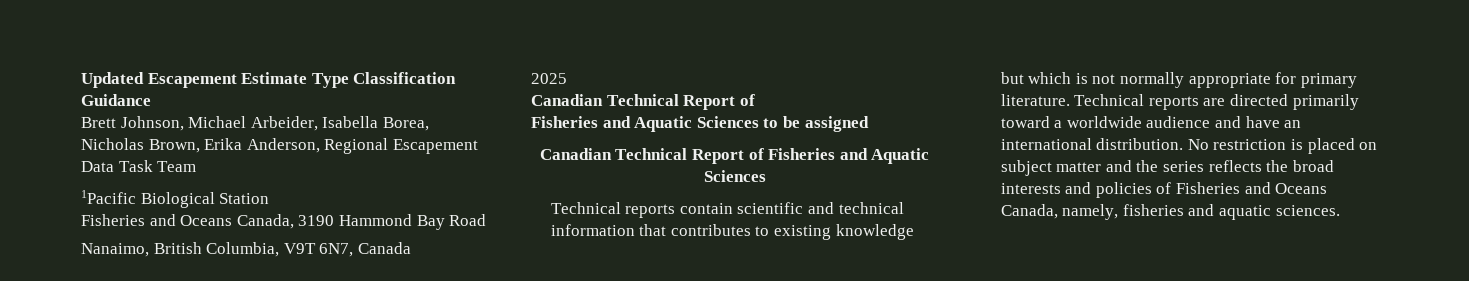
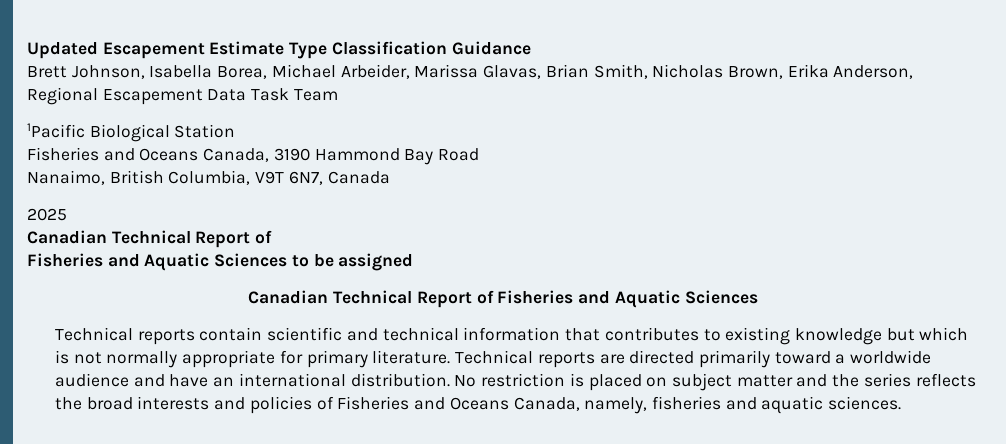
- Brett Johnson, Michael Arbeider, Isabella Borea, Nicholas Brown, Erika Anderson, Regional Escapement Data Task Team
+ Brett Johnson, Isabella Borea, Michael Arbeider, Marissa Glavas, Brian Smith, Nicholas Brown, Erika Anderson, Regional Escapement Data Task Team

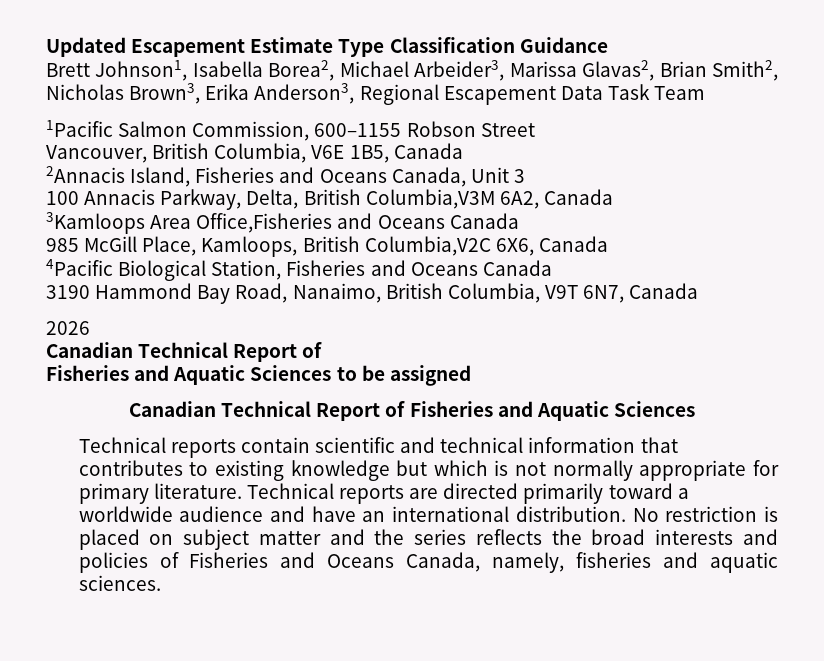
- Brett Johnson, Isabella Borea, Michael Arbeider, Marissa Glavas, Brian Smith, Nicholas Brown, Erika Anderson, Regional Escapement Data Task Team
+ Brett Johnson1, Isabella Borea2, Michael Arbeider3, Marissa Glavas2, Brian Smith2, Nicholas Brown3, Erika Anderson3, Regional Escapement Data Task Team
- 1Pacific Biological Station
- Fisheries and Oceans Canada, 3190 Hammond Bay Road
- Nanaimo, British Columbia, V9T 6N7, Canada
+ 1Pacific Salmon Commission, 600–1155 Robson Street
+ Vancouver, British Columbia, V6E 1B5, Canada
+ 2Annacis Island, Fisheries and Oceans Canada, Unit 3
+ 100 Annacis Parkway, Delta, British Columbia,V3M 6A2, Canada
+ 3Kamloops Area Office,Fisheries and Oceans Canada
+ 985 McGill Place, Kamloops, British Columbia,V2C 6X6, Canada
+ 4Pacific Biological Station, Fisheries and Oceans Canada
+ 3190 Hammond Bay Road, Nanaimo, British Columbia, V9T 6N7, Canada
- 2025
+ 2026

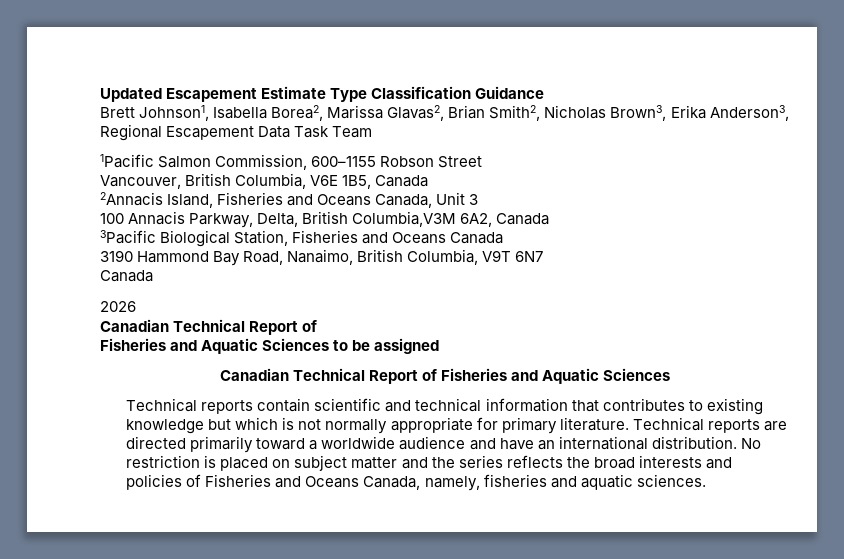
- Brett Johnson1, Isabella Borea2, Michael Arbeider3, Marissa Glavas2, Brian Smith2, Nicholas Brown3, Erika Anderson3, Regional Escapement Data Task Team
+ Brett Johnson1, Isabella Borea2, Marissa Glavas2, Brian Smith2, Nicholas Brown3, Erika Anderson3, Regional Escapement Data Task Team
- 3Kamloops Area Office,Fisheries and Oceans Canada
- 985 McGill Place, Kamloops, British Columbia,V2C 6X6, Canada
- 4Pacific Biological Station, Fisheries and Oceans Canada
+ 3Pacific Biological Station, Fisheries and Oceans Canada
- 3190 Hammond Bay Road, Nanaimo, British Columbia, V9T 6N7, Canada
+ 3190 Hammond Bay Road, Nanaimo, British Columbia, V9T 6N7
+ Canada

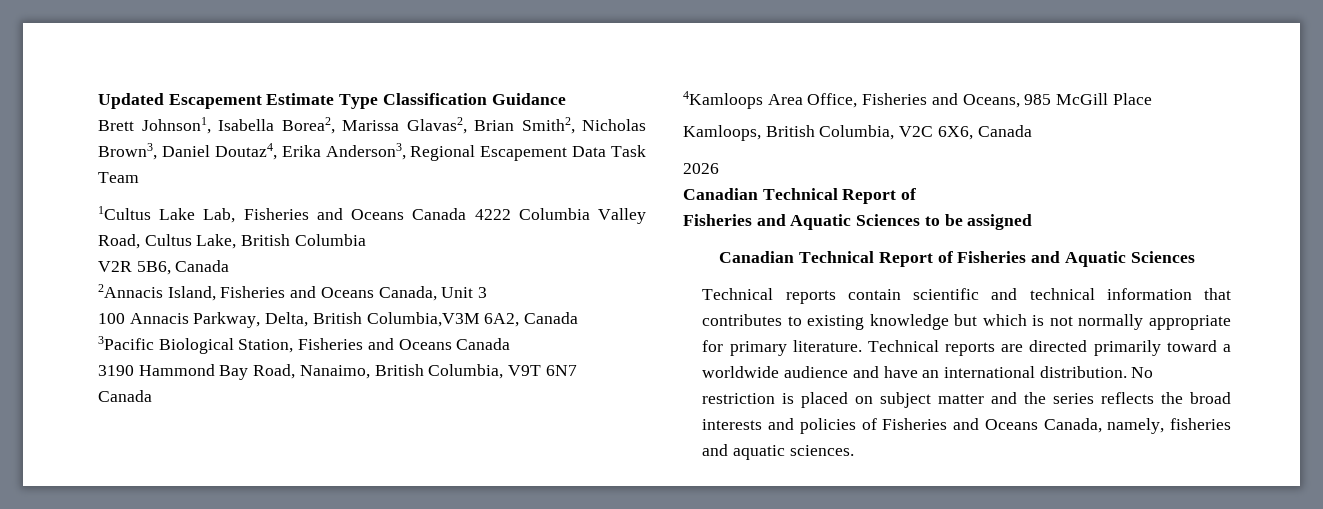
- Brett Johnson1, Isabella Borea2, Marissa Glavas2, Brian Smith2, Nicholas Brown3, Erika Anderson3, Regional Escapement Data Task Team
+ Brett Johnson1, Isabella Borea2, Marissa Glavas2, Brian Smith2, Nicholas Brown3, Daniel Doutaz4, Erika Anderson3, Regional Escapement Data Task Team
- 1Pacific Salmon Commission, 600–1155 Robson Street
- Vancouver, British Columbia, V6E 1B5, Canada
+ 1Cultus Lake Lab, Fisheries and Oceans Canada 4222 Columbia Valley Road, Cultus Lake, British Columbia
+ V2R 5B6, Canada
+ 4Kamloops Area Office, Fisheries and Oceans, 985 McGill Place
+ Kamloops, British Columbia, V2C 6X6, Canada

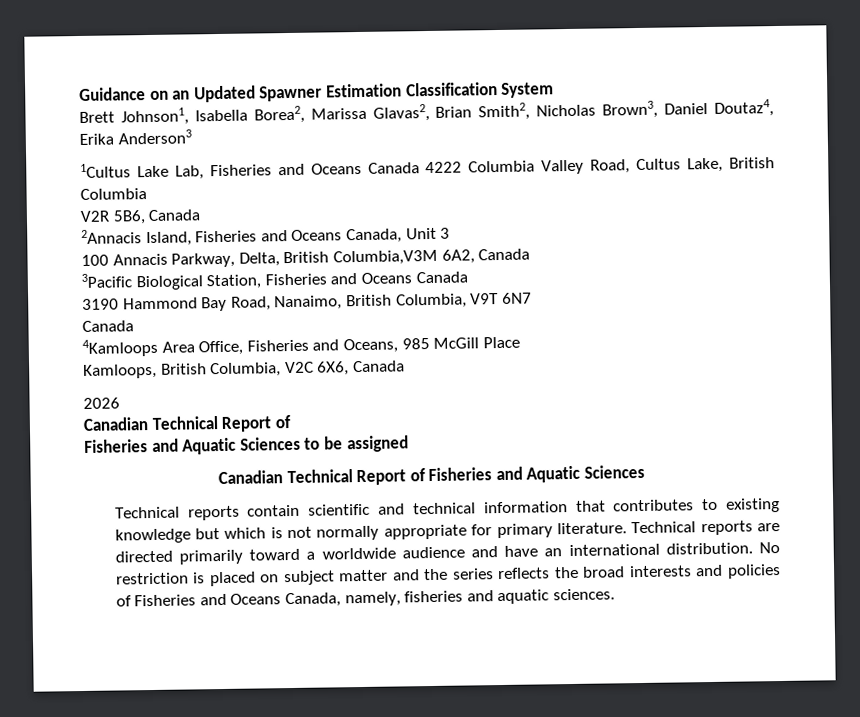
- Updated Escapement Estimate Type Classification Guidance
+ Guidance on an Updated Spawner Estimation Classification System
- Brett Johnson1, Isabella Borea2, Marissa Glavas2, Brian Smith2, Nicholas Brown3, Daniel Doutaz4, Erika Anderson3, Regional Escapement Data Task Team
+ Brett Johnson1, Isabella Borea2, Marissa Glavas2, Brian Smith2, Nicholas Brown3, Daniel Doutaz4, Erika Anderson3

